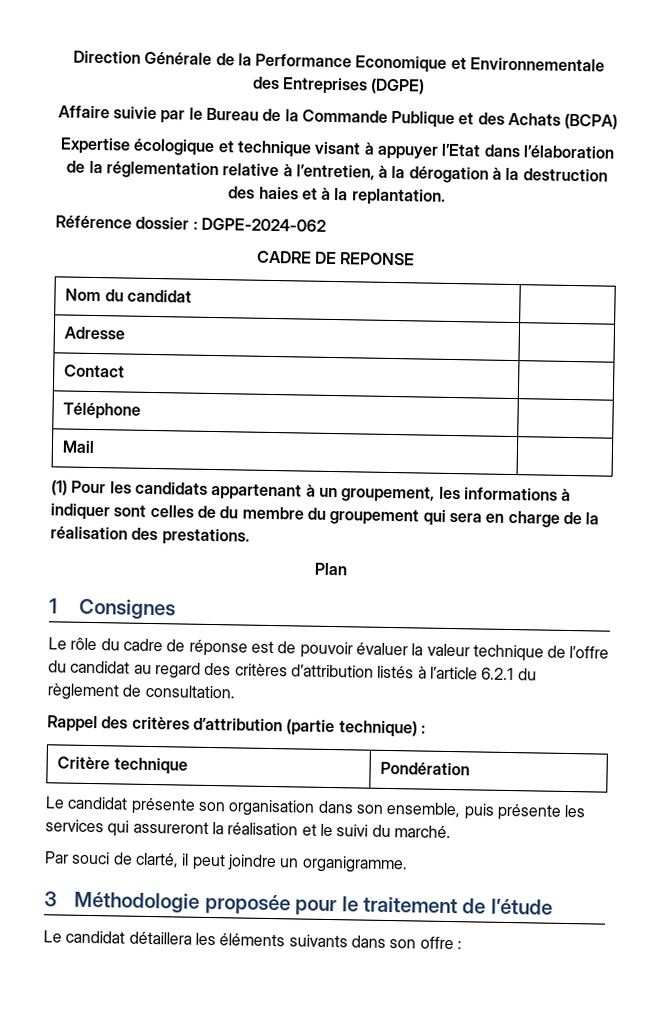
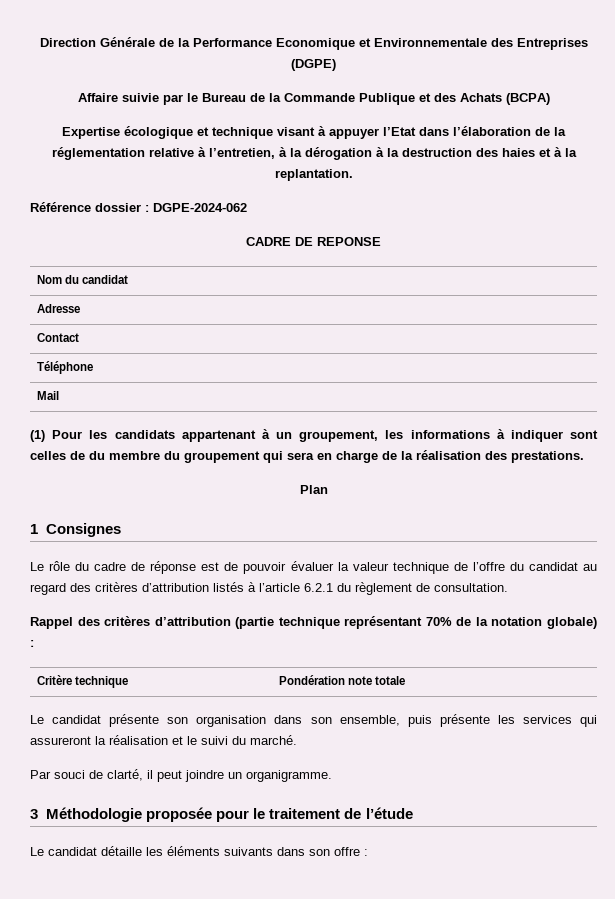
- Rappel des critères d’attribution (partie technique) :
+ Rappel des critères d’attribution (partie technique représentant 70% de la notation globale) :
- Critère technique | Pondération
+ Critère technique | Pondération note totale
- Le candidat détaillera les éléments suivants dans son offre :
+ Le candidat détaille les éléments suivants dans son offre :

